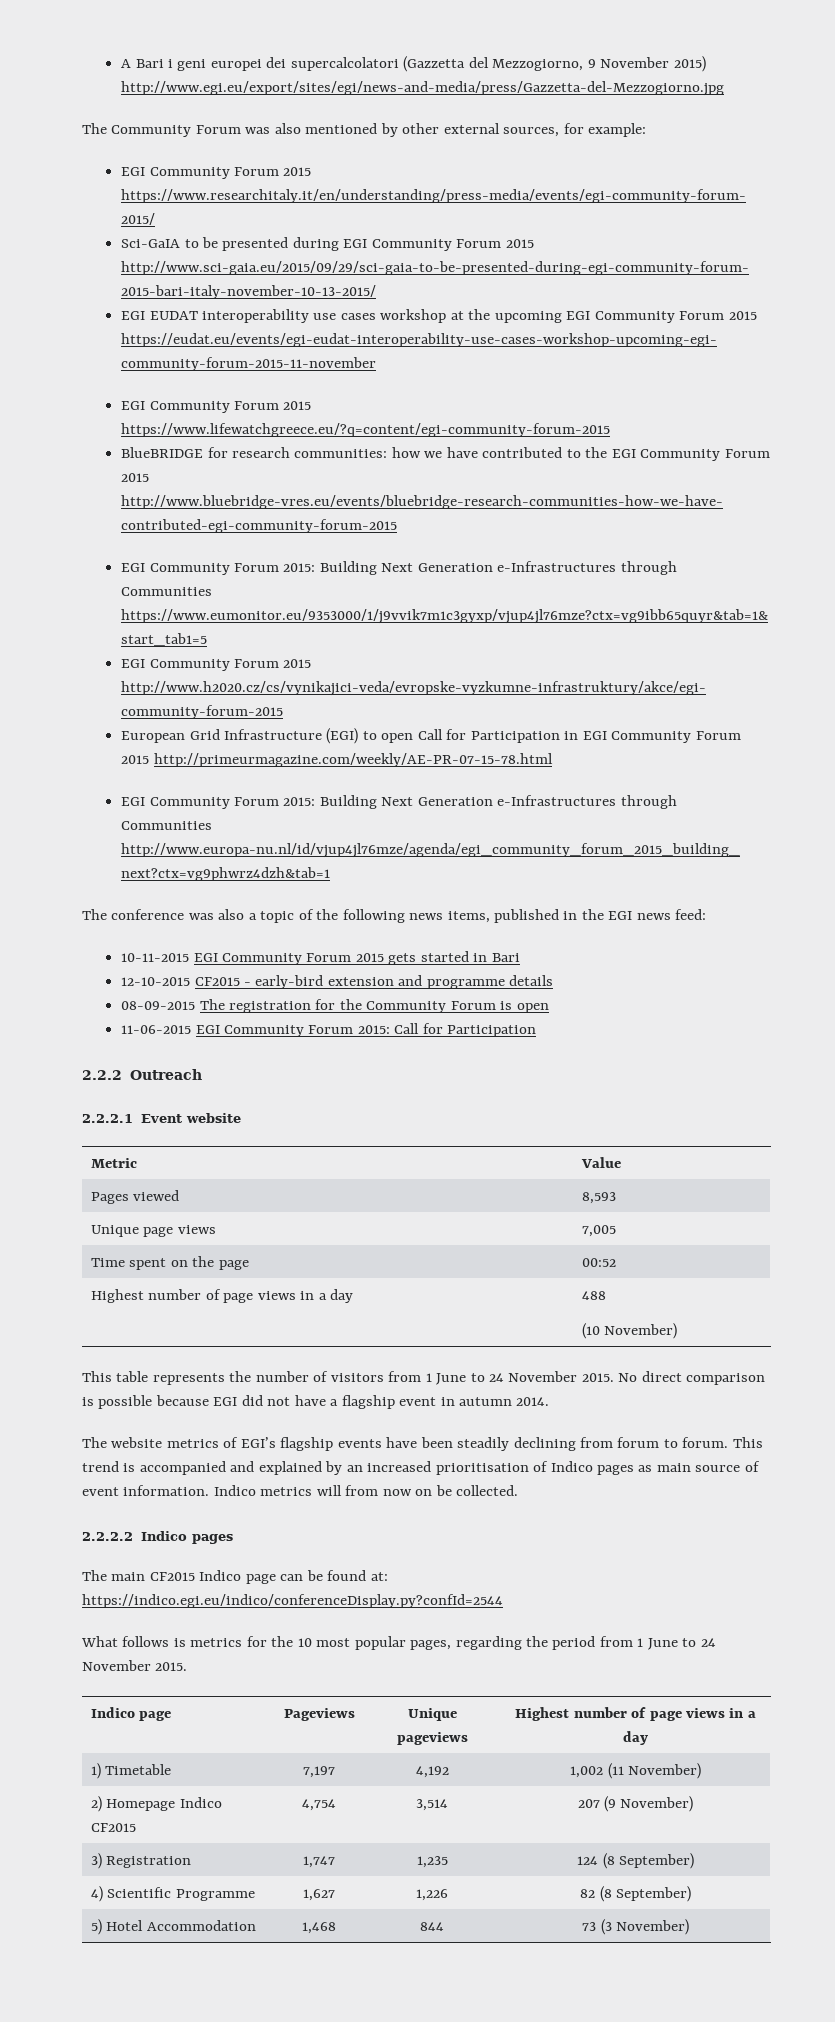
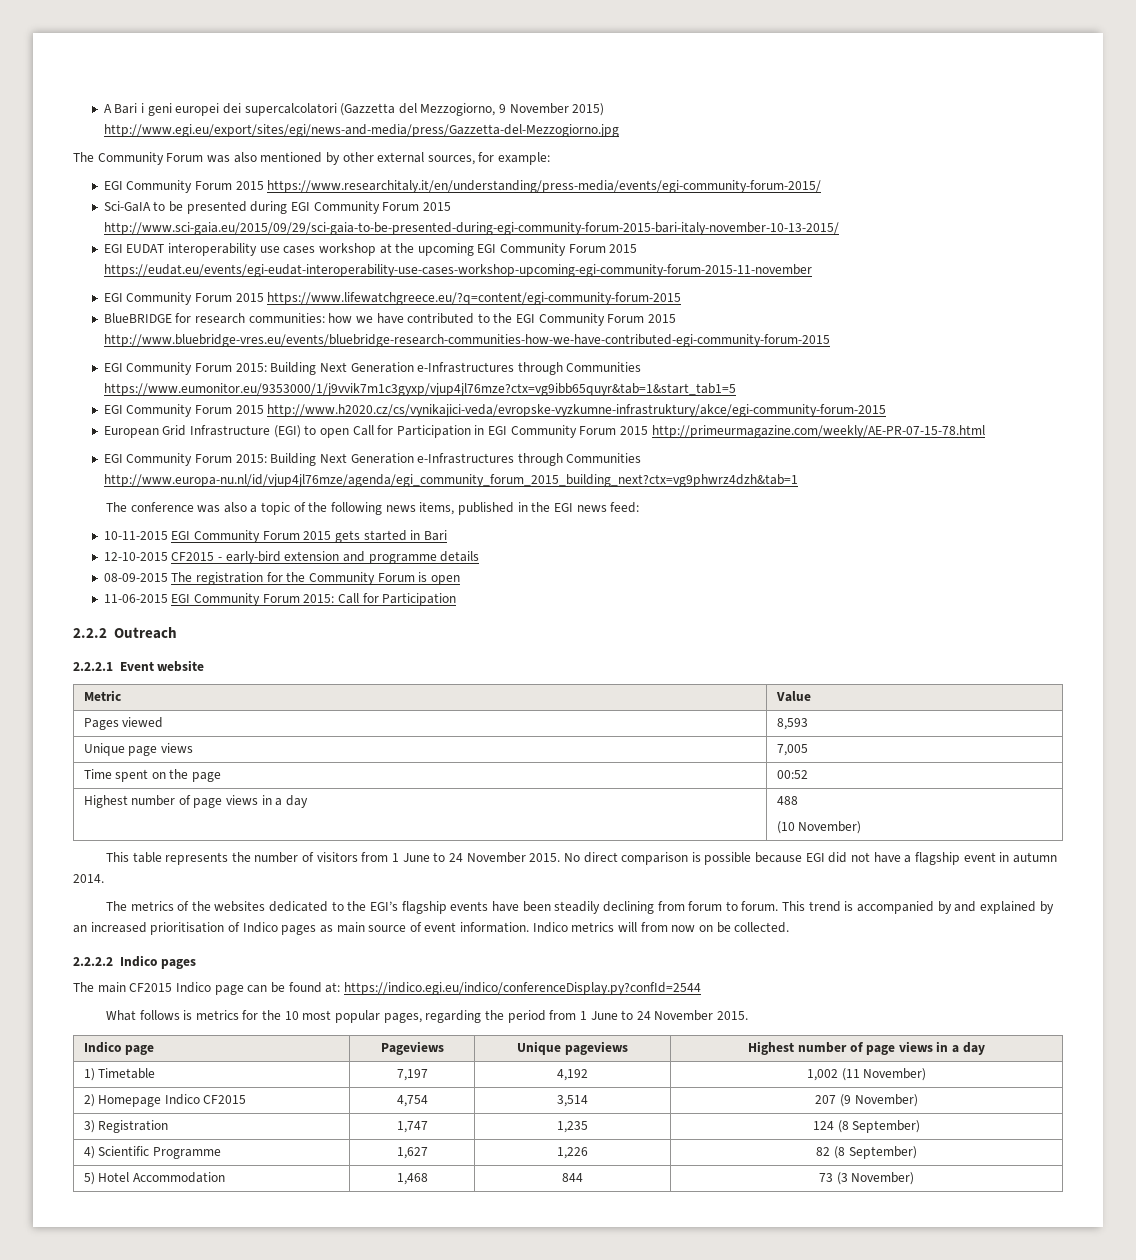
- The website metrics of EGI’s flagship events have been steadily declining from forum to forum.
+ The metrics of the websites dedicated to the EGI’s flagship events have been steadily declining from forum to forum.
- This trend is accompanied and explained by an increased prioritisation of Indico pages as main source of event information.
+ This trend is accompanied by and explained by an increased prioritisation of Indico pages as main source of event information.

